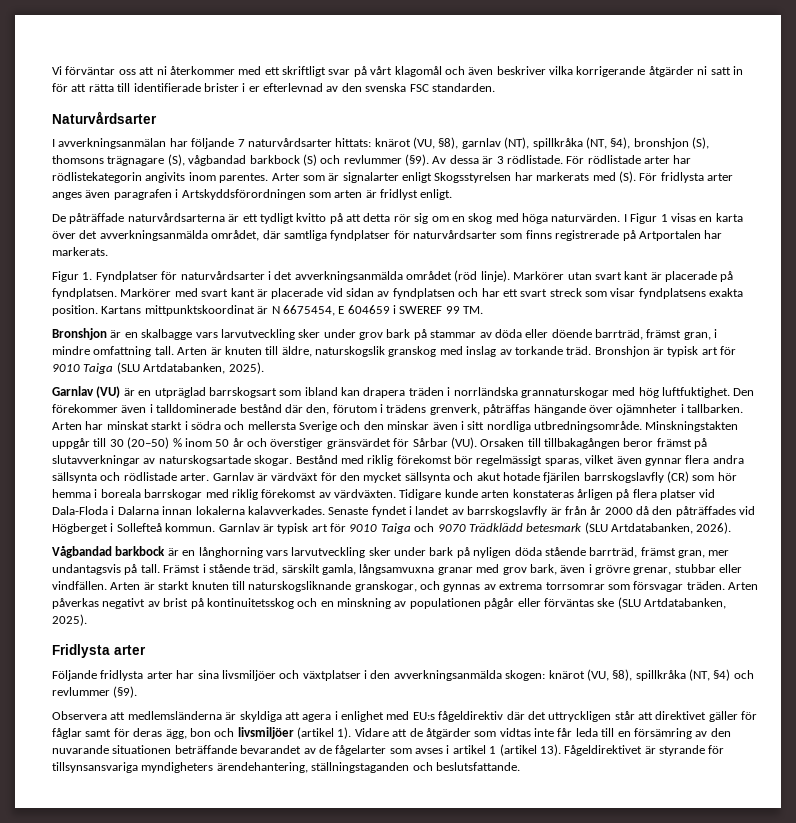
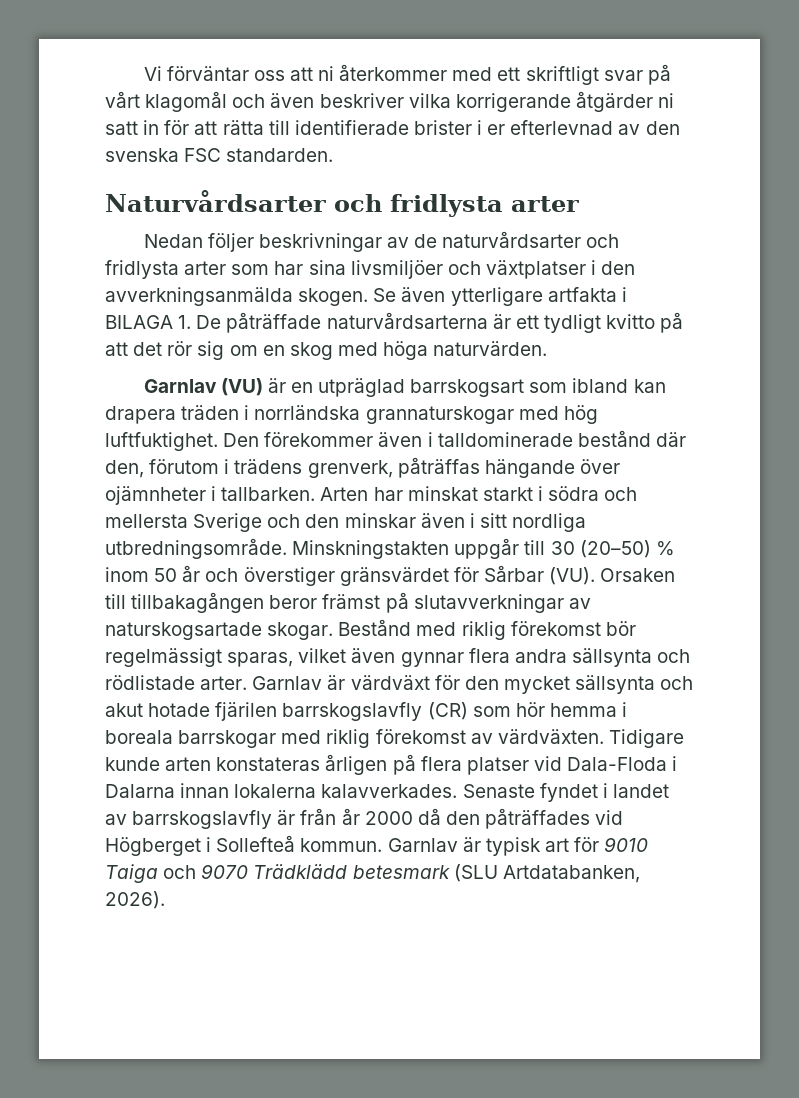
- Naturvårdsarter
- I avverkningsanmälan har följande 7 naturvårdsarter hittats: knärot (VU, §8), garnlav (NT), spillkråka (NT, §4), bronshjon (S), thomsons trägnagare (S), vågbandad barkbock (S) och revlummer (§9). Av dessa är 3 rödlistade. För rödlistade arter har rödlistekategorin angivits inom parentes. Arter som är signalarter enligt Skogsstyrelsen har markerats med (S). För fridlysta arter anges även paragrafen i Artskyddsförordningen som arten är fridlyst enligt.
- De påträffade naturvårdsarterna är ett tydligt kvitto på att detta rör sig om en skog med höga naturvärden. I Figur 1 visas en karta över det avverkningsanmälda området, där samtliga fyndplatser för naturvårdsarter som finns registrerade på Artportalen har markerats.
- Figur 1. Fyndplatser för naturvårdsarter i det avverkningsanmälda området (röd linje). Markörer utan svart kant är placerade på fyndplatsen. Markörer med svart kant är placerade vid sidan av fyndplatsen och har ett svart streck som visar fyndplatsens exakta position. Kartans mittpunktskoordinat är N 6675454, E 604659 i SWEREF 99 TM.
- Bronshjon är en skalbagge vars larvutveckling sker under grov bark på stammar av döda eller döende barrträd, främst gran, i mindre omfattning tall. Arten är knuten till äldre, naturskogslik granskog med inslag av torkande träd. Bronshjon är typisk art för 9010 Taiga (SLU Artdatabanken, 2025).
+ Naturvårdsarter och fridlysta arter
+ Nedan följer beskrivningar av de naturvårdsarter och fridlysta arter som har sina livsmiljöer och växtplatser i den avverkningsanmälda skogen. Se även ytterligare artfakta i BILAGA 1. De påträffade naturvårdsarterna är ett tydligt kvitto på att det rör sig om en skog med höga naturvärden.
- Vågbandad barkbock är en långhorning vars larvutveckling sker under bark på nyligen döda stående barrträd, främst gran, mer undantagsvis på tall. Främst i stående träd, särskilt gamla, långsamvuxna granar med grov bark, även i grövre grenar, stubbar eller vindfällen. Arten är starkt knuten till naturskogsliknande granskogar, och gynnas av extrema torrsomrar som försvagar träden. Arten påverkas negativt av brist på kontinuitetsskog och en minskning av populationen pågår eller förväntas ske (SLU Artdatabanken, 2025).
- Fridlysta arter
- Följande fridlysta arter har sina livsmiljöer och växtplatser i den avverkningsanmälda skogen: knärot (VU, §8), spillkråka (NT, §4) och revlummer (§9).
- Observera att medlemsländerna är skyldiga att agera i enlighet med EU:s fågeldirektiv där det uttryckligen står att direktivet gäller för fåglar samt för deras ägg, bon och livsmiljöer (artikel 1). Vidare att de åtgärder som vidtas inte får leda till en försämring av den nuvarande situationen beträffande bevarandet av de fågelarter som avses i artikel 1 (artikel 13). Fågeldirektivet är styrande för tillsynsansvariga myndigheters ärendehantering, ställningstaganden och beslutsfattande.

